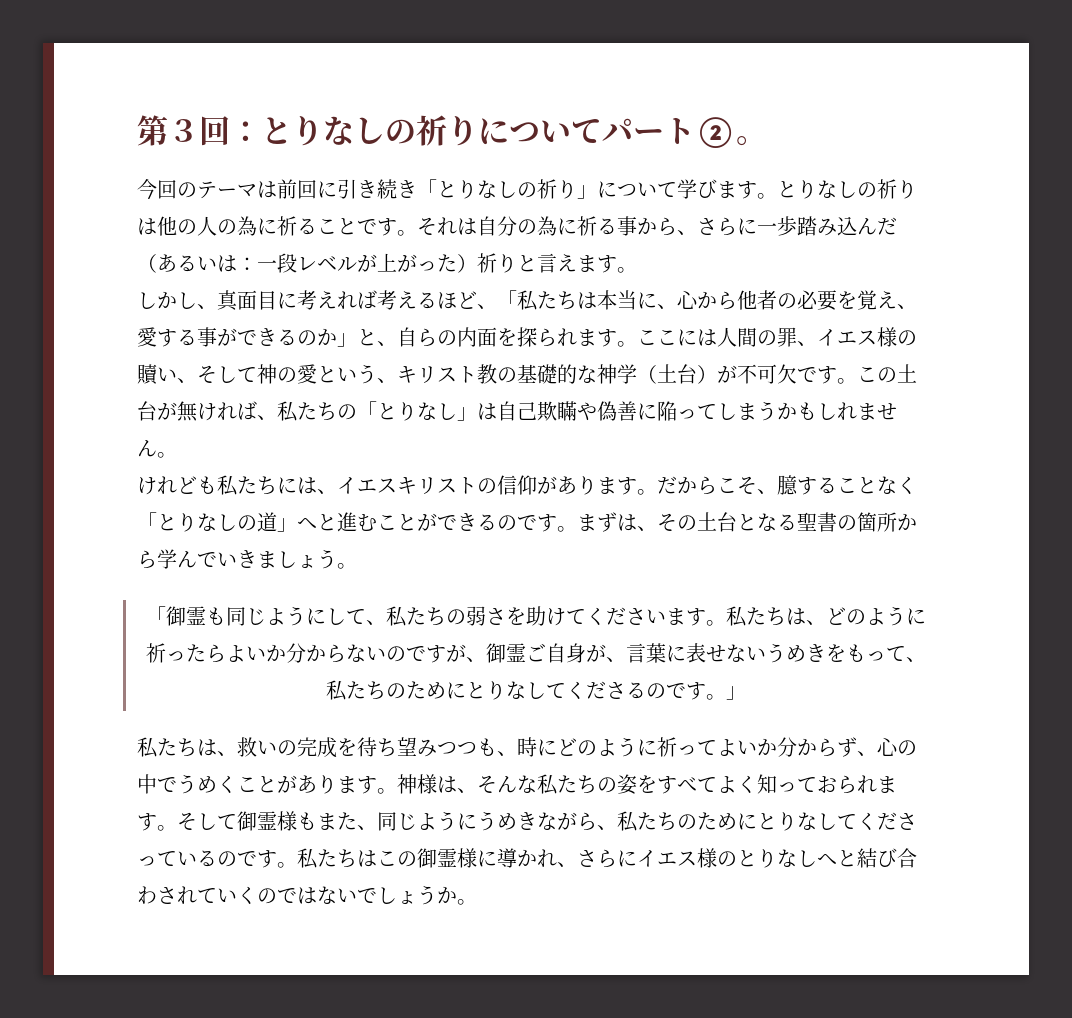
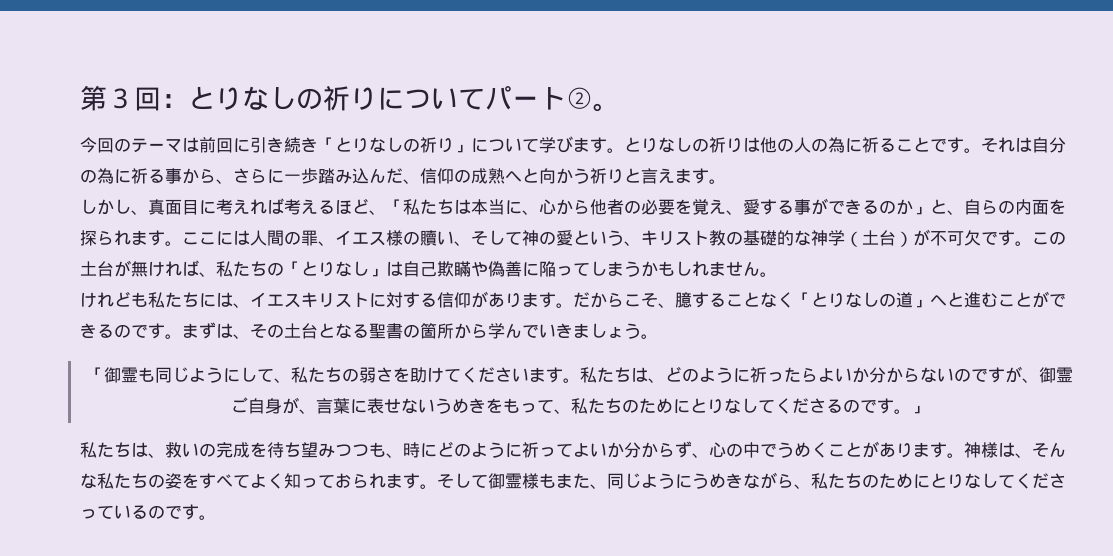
- それは自分の為に祈る事から、さらに一歩踏み込んだ（あるいは：一段レベルが上がった）祈りと言えます。
+ それは自分の為に祈る事から、さらに一歩踏み込んだ、信仰の成熟へと向かう祈りと言えます。
- けれども私たちには、イエスキリストの信仰があります。
+ けれども私たちには、イエスキリストに対する信仰があります。
- 私たちはこの御霊様に導かれ、さらにイエス様のとりなしへと結び合わされていくのではないでしょうか。

